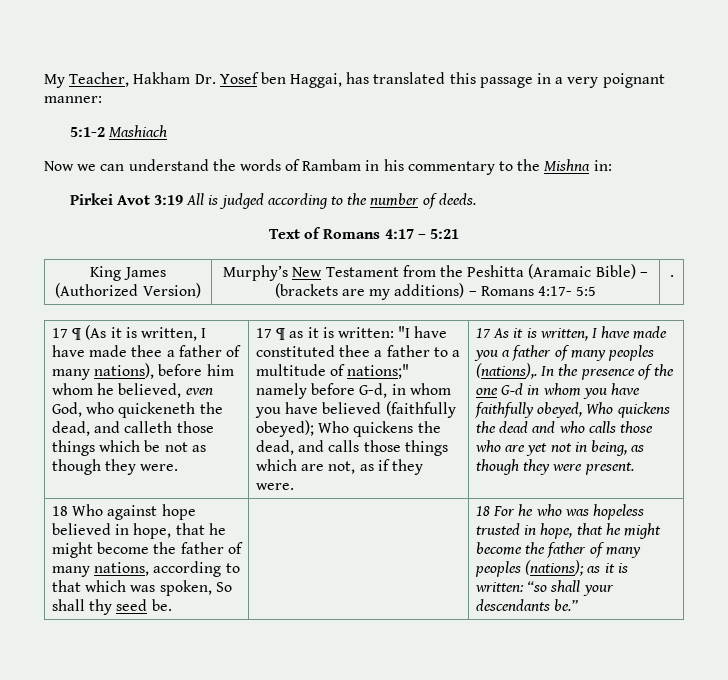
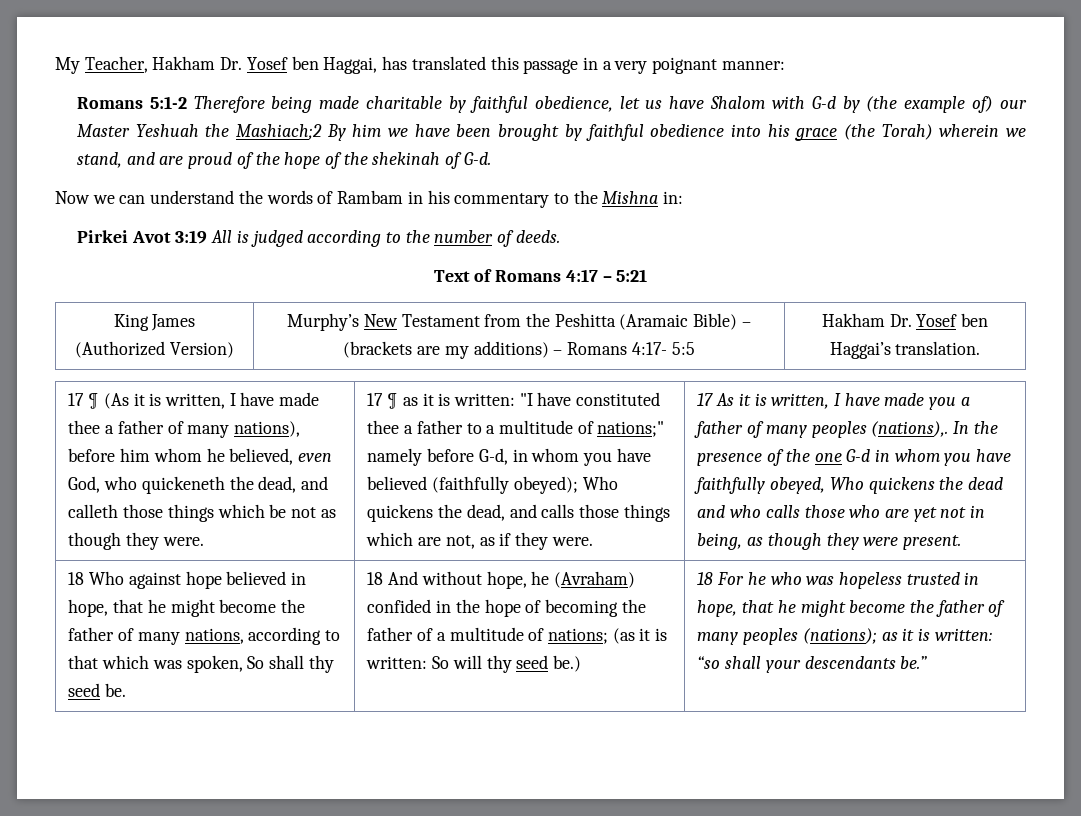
- 5:1-2 Mashiach
+ Romans 5:1-2 Therefore being made charitable by faithful obedience, let us have Shalom with G-d by (the example of) our Master Yeshuah the Mashiach;2 By him we have been brought by faithful obedience into his grace (the Torah) wherein we stand, and are proud of the hope of the shekinah of G-d.
- King James (Authorized Version) | Murphy’s New Testament from the Peshitta (Aramaic Bible) – (brackets are my additions) – Romans 4:17- 5:5 | .
+ King James (Authorized Version) | Murphy’s New Testament from the Peshitta (Aramaic Bible) – (brackets are my additions) – Romans 4:17- 5:5 | Hakham Dr. Yosef ben Haggai’s translation.
+ 18 And without hope, he (Avraham) confided in the hope of becoming the father of a multitude of nations; (as it is written: So will thy seed be.)

